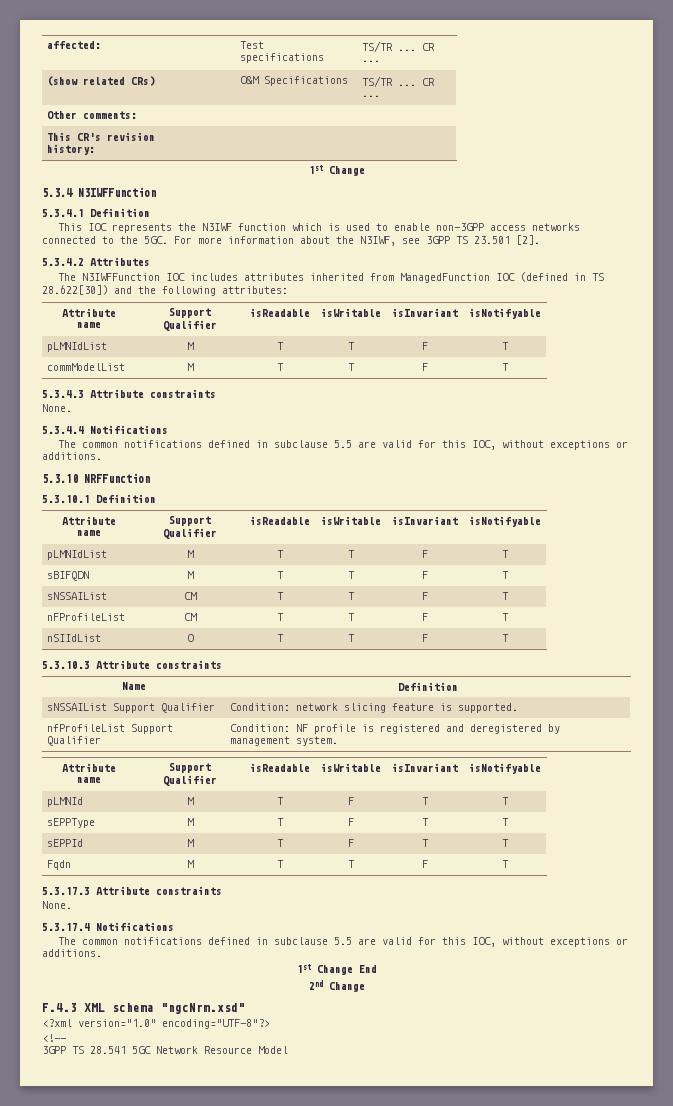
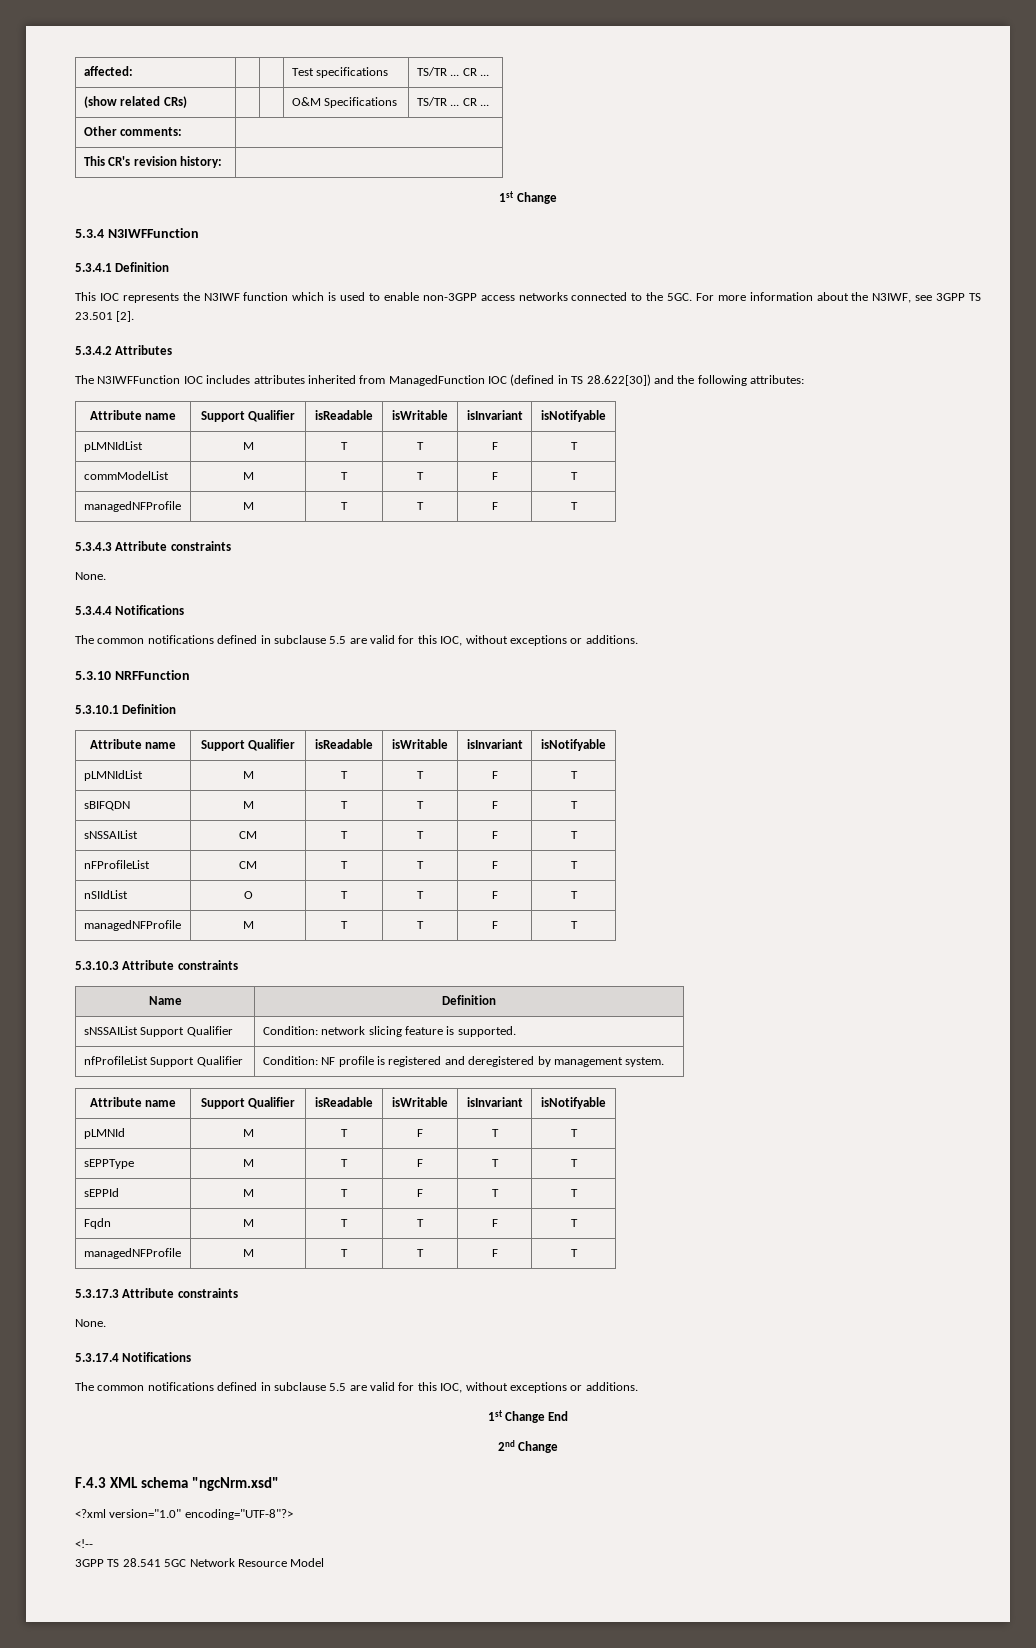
  commModelList | M | T | T | F | T
+ managedNFProfile | M | T | T | F | T
  nSIIdList | O | T | T | F | T
+ managedNFProfile | M | T | T | F | T
  Fqdn | M | T | T | F | T
+ managedNFProfile | M | T | T | F | T

